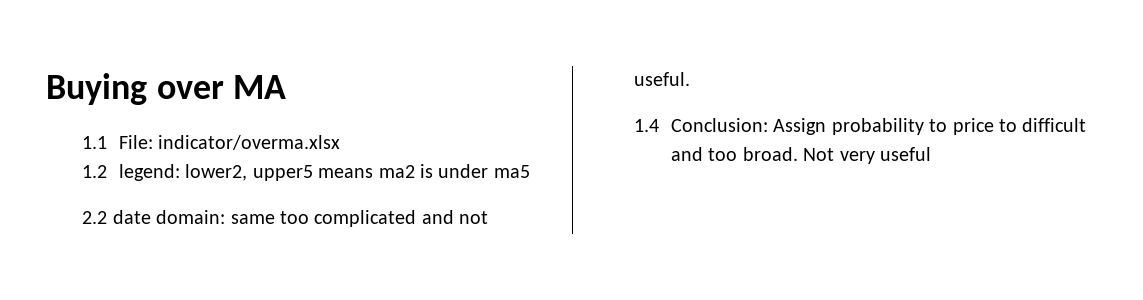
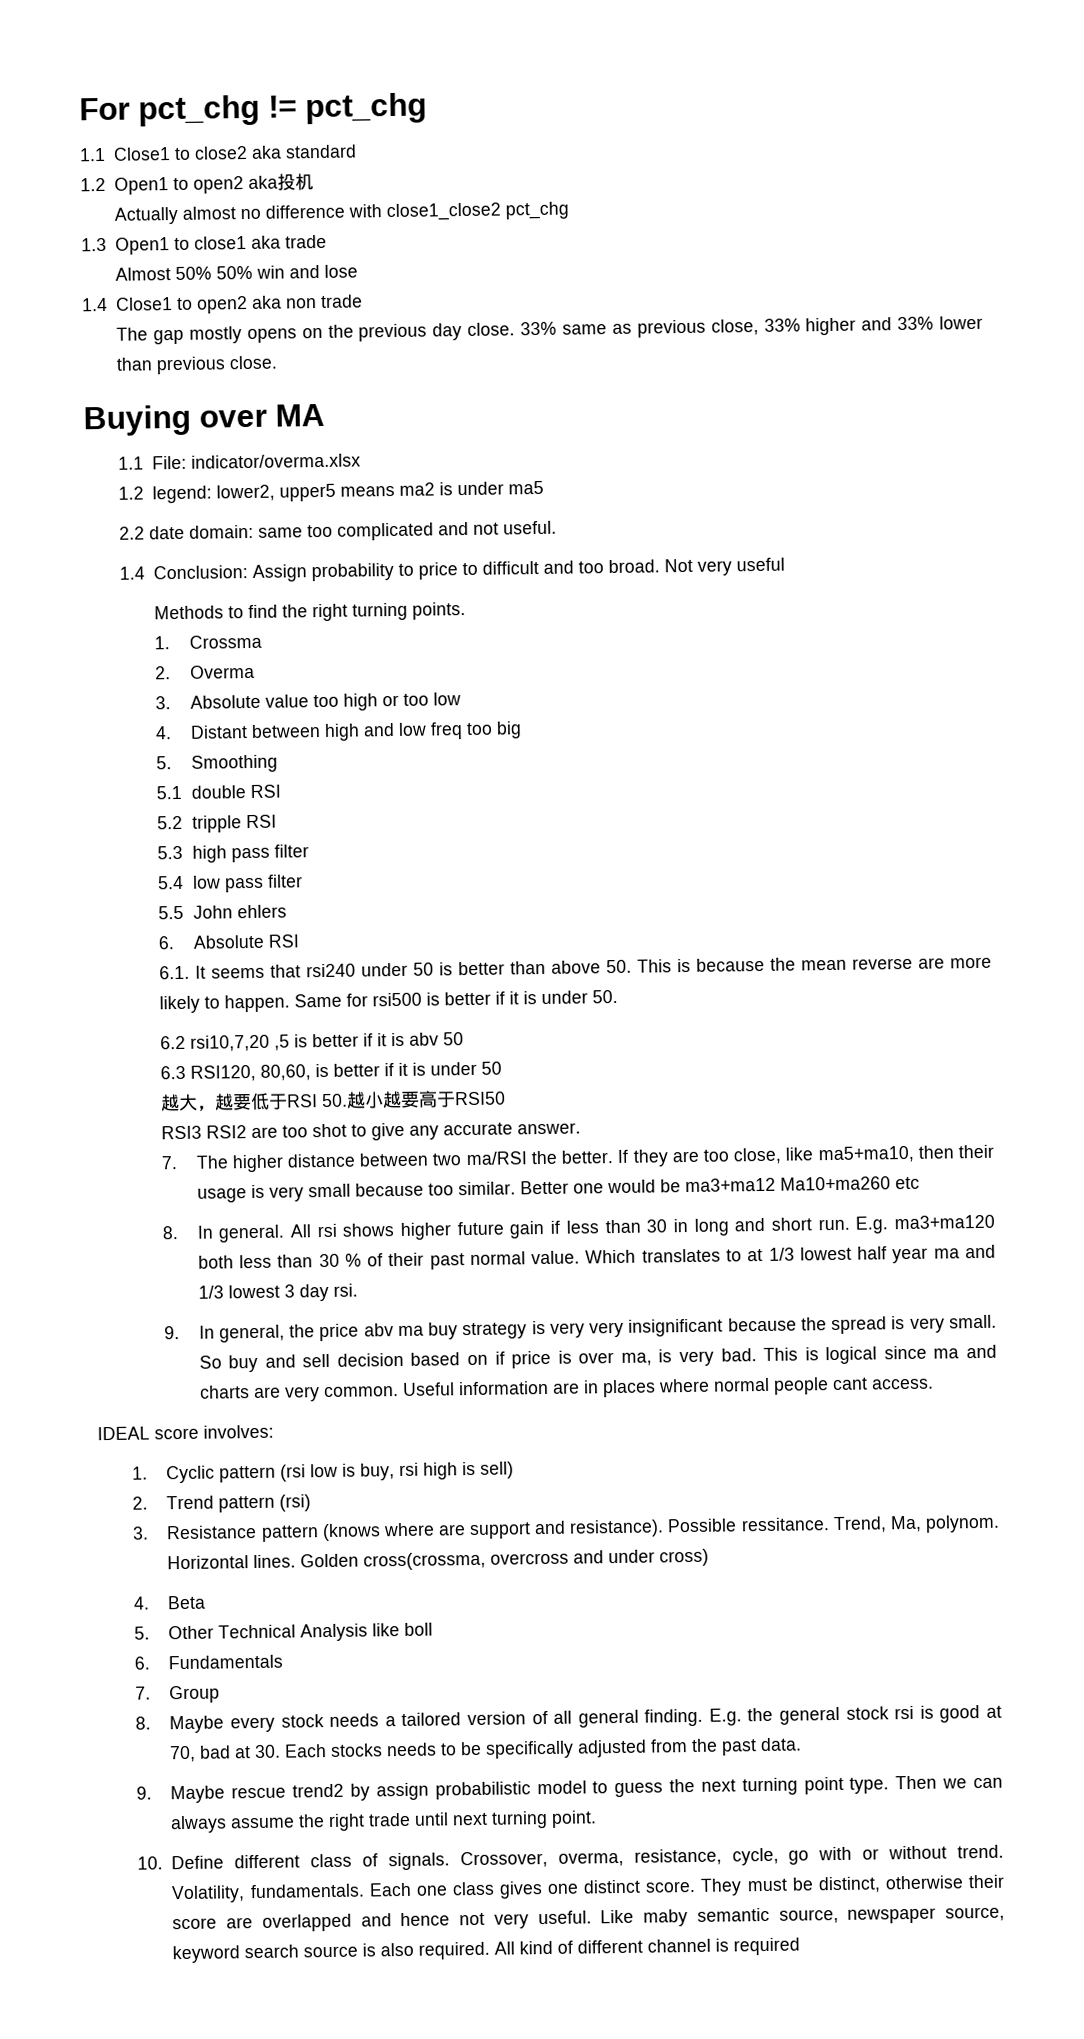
+ For pct_chg != pct_chg
+ 1.1 Close1 to close2 aka standard
+ 1.2 Open1 to open2 aka投机
+ Actually almost no difference with close1_close2 pct_chg
+ 1.3 Open1 to close1 aka trade
+ Almost 50% 50% win and lose
+ 1.4 Close1 to open2 aka non trade
+ The gap mostly opens on the previous day close. 33% same as previous close, 33% higher and 33% lower than previous close.
+ Methods to find the right turning points.
+ 1. Crossma
+ 2. Overma
+ 3. Absolute value too high or too low
+ 4. Distant between high and low freq too big
+ 5. Smoothing
+ 5.1 double RSI
+ 5.2 tripple RSI
+ 5.3 high pass filter
+ 5.4 low pass filter
+ 5.5 John ehlers
+ 6. Absolute RSI
+ 6.1. It seems that rsi240 under 50 is better than above 50. This is because the mean reverse are more likely to happen. Same for rsi500 is better if it is under 50.
+ 6.2 rsi10,7,20 ,5 is better if it is abv 50
+ 6.3 RSI120, 80,60, is better if it is under 50
+ 越大，越要低于RSI 50.越小越要高于RSI50
+ RSI3 RSI2 are too shot to give any accurate answer.
+ 7. The higher distance between two ma/RSI the better. If they are too close, like ma5+ma10, then their usage is very small because too similar. Better one would be ma3+ma12 Ma10+ma260 etc
+ 8. In general. All rsi shows higher future gain if less than 30 in long and short run. E.g. ma3+ma120 both less than 30 % of their past normal value. Which translates to at 1/3 lowest half year ma and 1/3 lowest 3 day rsi.
+ 9. In general, the price abv ma buy strategy is very very insignificant because the spread is very small. So buy and sell decision based on if price is over ma, is very bad. This is logical since ma and charts are very common. Useful information are in places where normal people cant access.
+ IDEAL score involves:
+ 1. Cyclic pattern (rsi low is buy, rsi high is sell)
+ 2. Trend pattern (rsi)
+ 3. Resistance pattern (knows where are support and resistance). Possible ressitance. Trend, Ma, polynom. Horizontal lines. Golden cross(crossma, overcross and under cross)
+ 4. Beta
+ 5. Other Technical Analysis like boll
+ 6. Fundamentals
+ 7. Group
+ 8. Maybe every stock needs a tailored version of all general finding. E.g. the general stock rsi is good at 70, bad at 30. Each stocks needs to be specifically adjusted from the past data.
+ 9. Maybe rescue trend2 by assign probabilistic model to guess the next turning point type. Then we can always assume the right trade until next turning point.
+ 10. Define different class of signals. Crossover, overma, resistance, cycle, go with or without trend. Volatility, fundamentals. Each one class gives one distinct score. They must be distinct, otherwise their score are overlapped and hence not very useful. Like maby semantic source, newspaper source, keyword search source is also required. All kind of different channel is required

